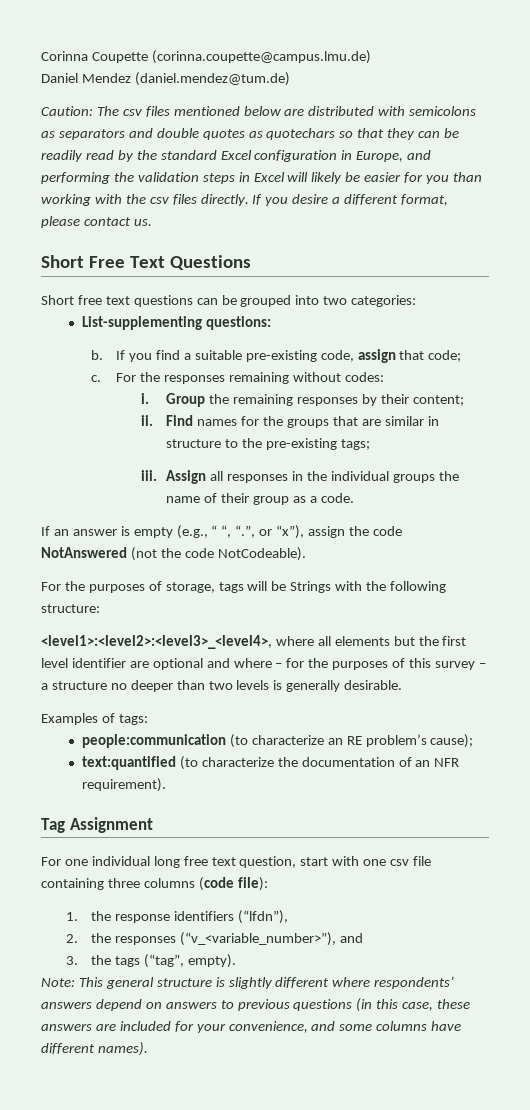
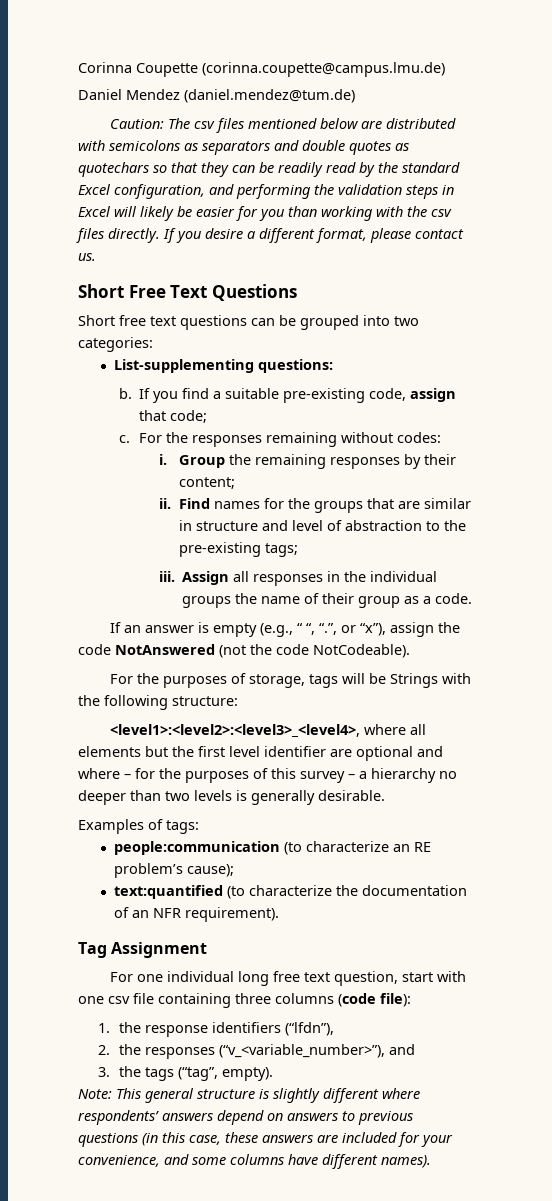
- Caution: The csv files mentioned below are distributed with semicolons as separators and double quotes as quotechars so that they can be readily read by the standard Excel configuration in Europe, and performing the validation steps in Excel will likely be easier for you than working with the csv files directly.
+ Caution: The csv files mentioned below are distributed with semicolons as separators and double quotes as quotechars so that they can be readily read by the standard Excel configuration, and performing the validation steps in Excel will likely be easier for you than working with the csv files directly.
- Find names for the groups that are similar in structure to the pre-existing tags;
+ Find names for the groups that are similar in structure and level of abstraction to the pre-existing tags;
- <level1>:<level2>:<level3>_<level4>, where all elements but the first level identifier are optional and where – for the purposes of this survey – a structure no deeper than two levels is generally desirable.
+ <level1>:<level2>:<level3>_<level4>, where all elements but the first level identifier are optional and where – for the purposes of this survey – a hierarchy no deeper than two levels is generally desirable.

